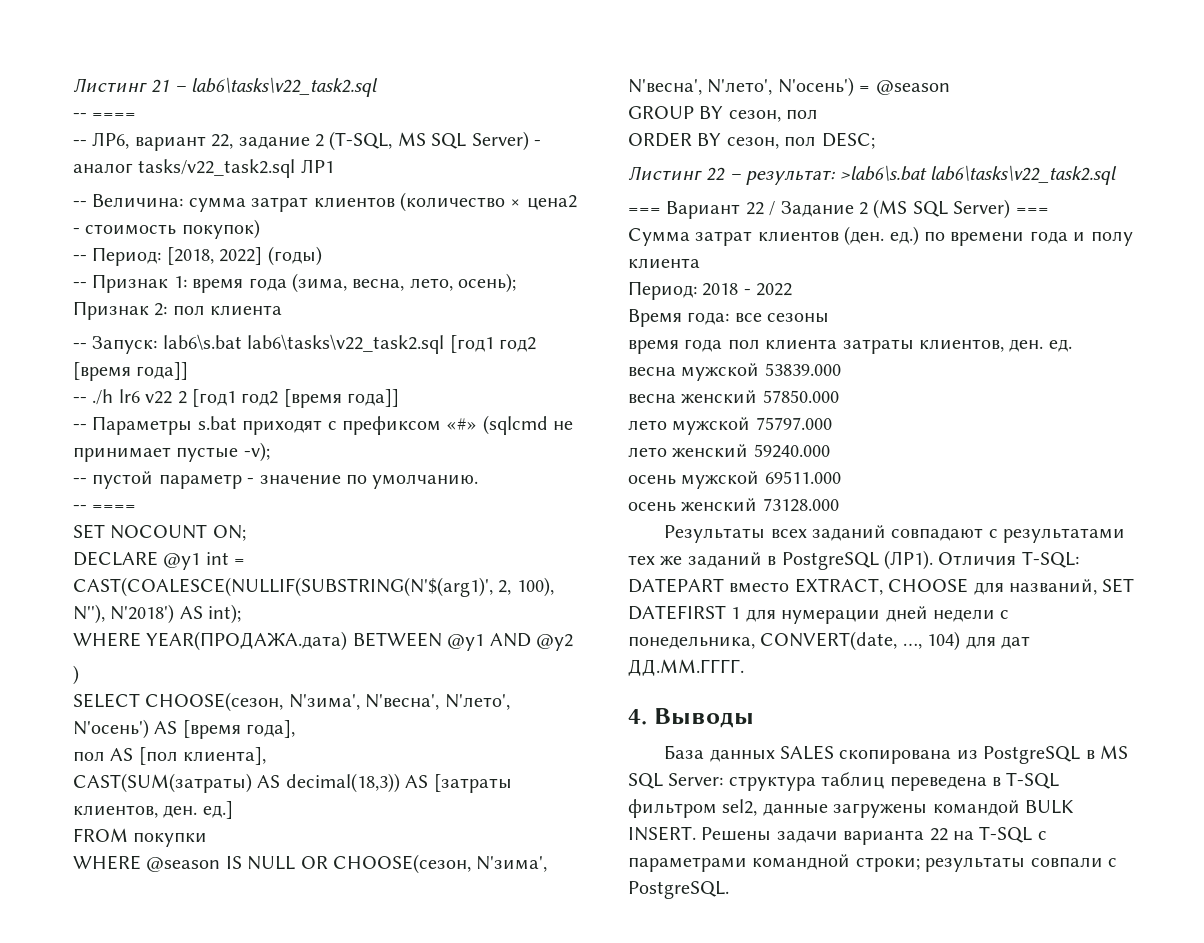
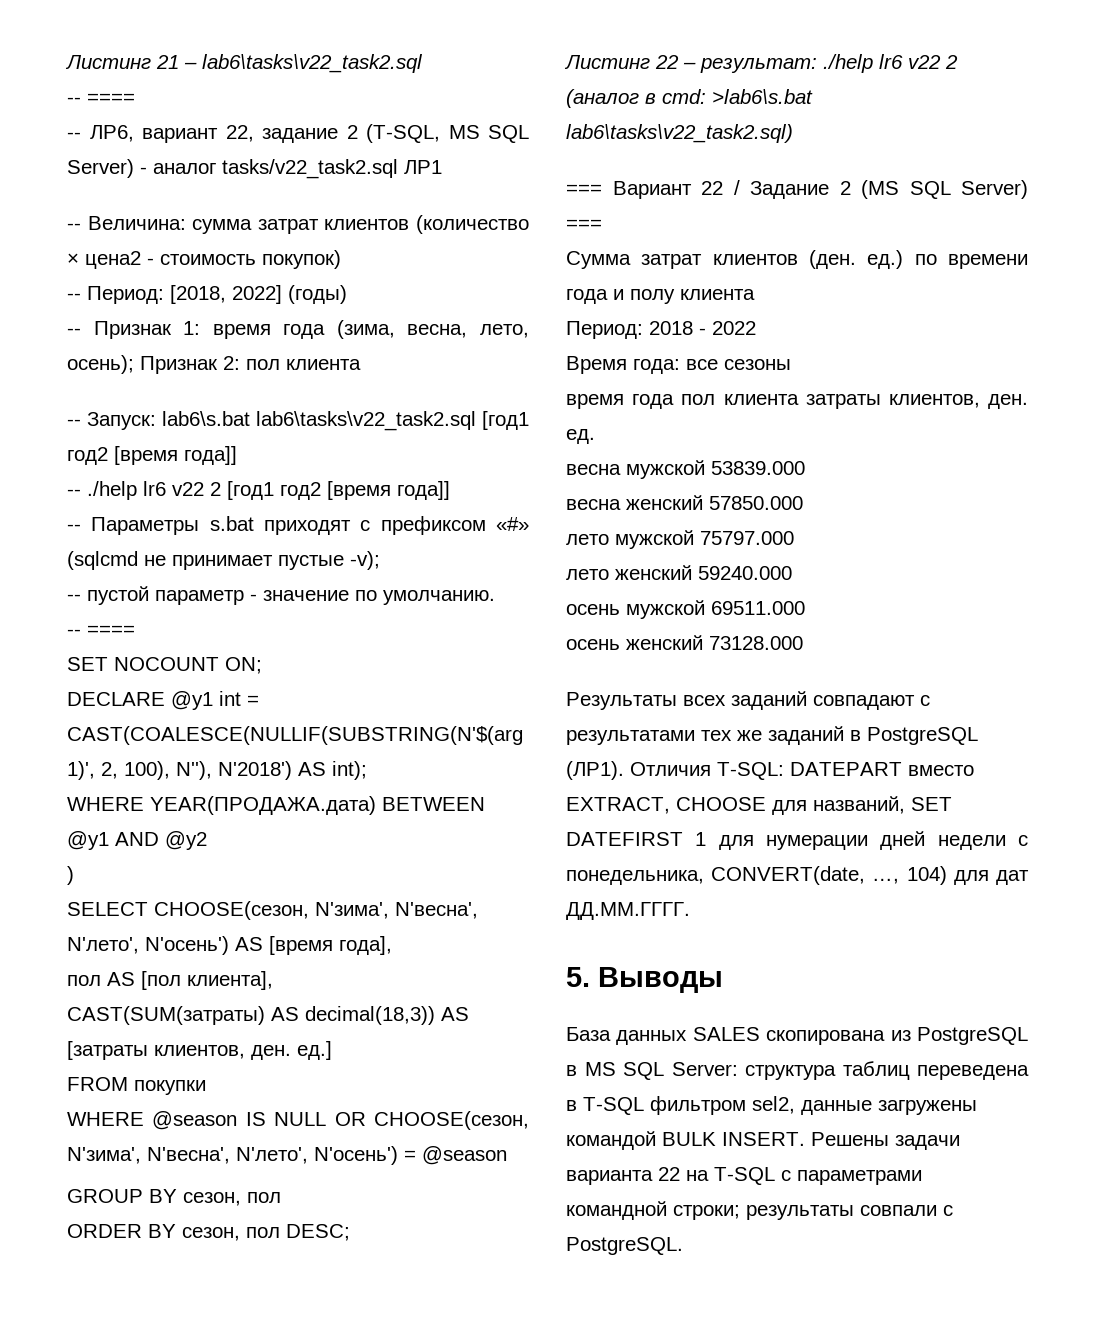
- -- ./h lr6 v22 2 [год1 год2 [время года]]
+ -- ./help lr6 v22 2 [год1 год2 [время года]]
- Листинг 22 – результат: >lab6\s.bat lab6\tasks\v22_task2.sql
+ Листинг 22 – результат: ./help lr6 v22 2 (аналог в cmd: >lab6\s.bat lab6\tasks\v22_task2.sql)
- 4. Выводы
+ 5. Выводы

